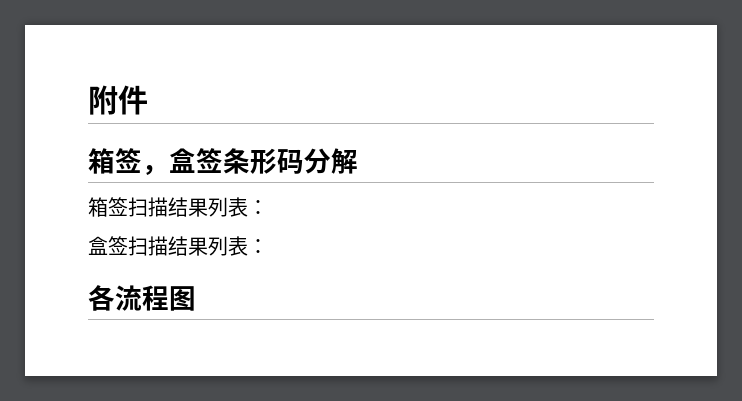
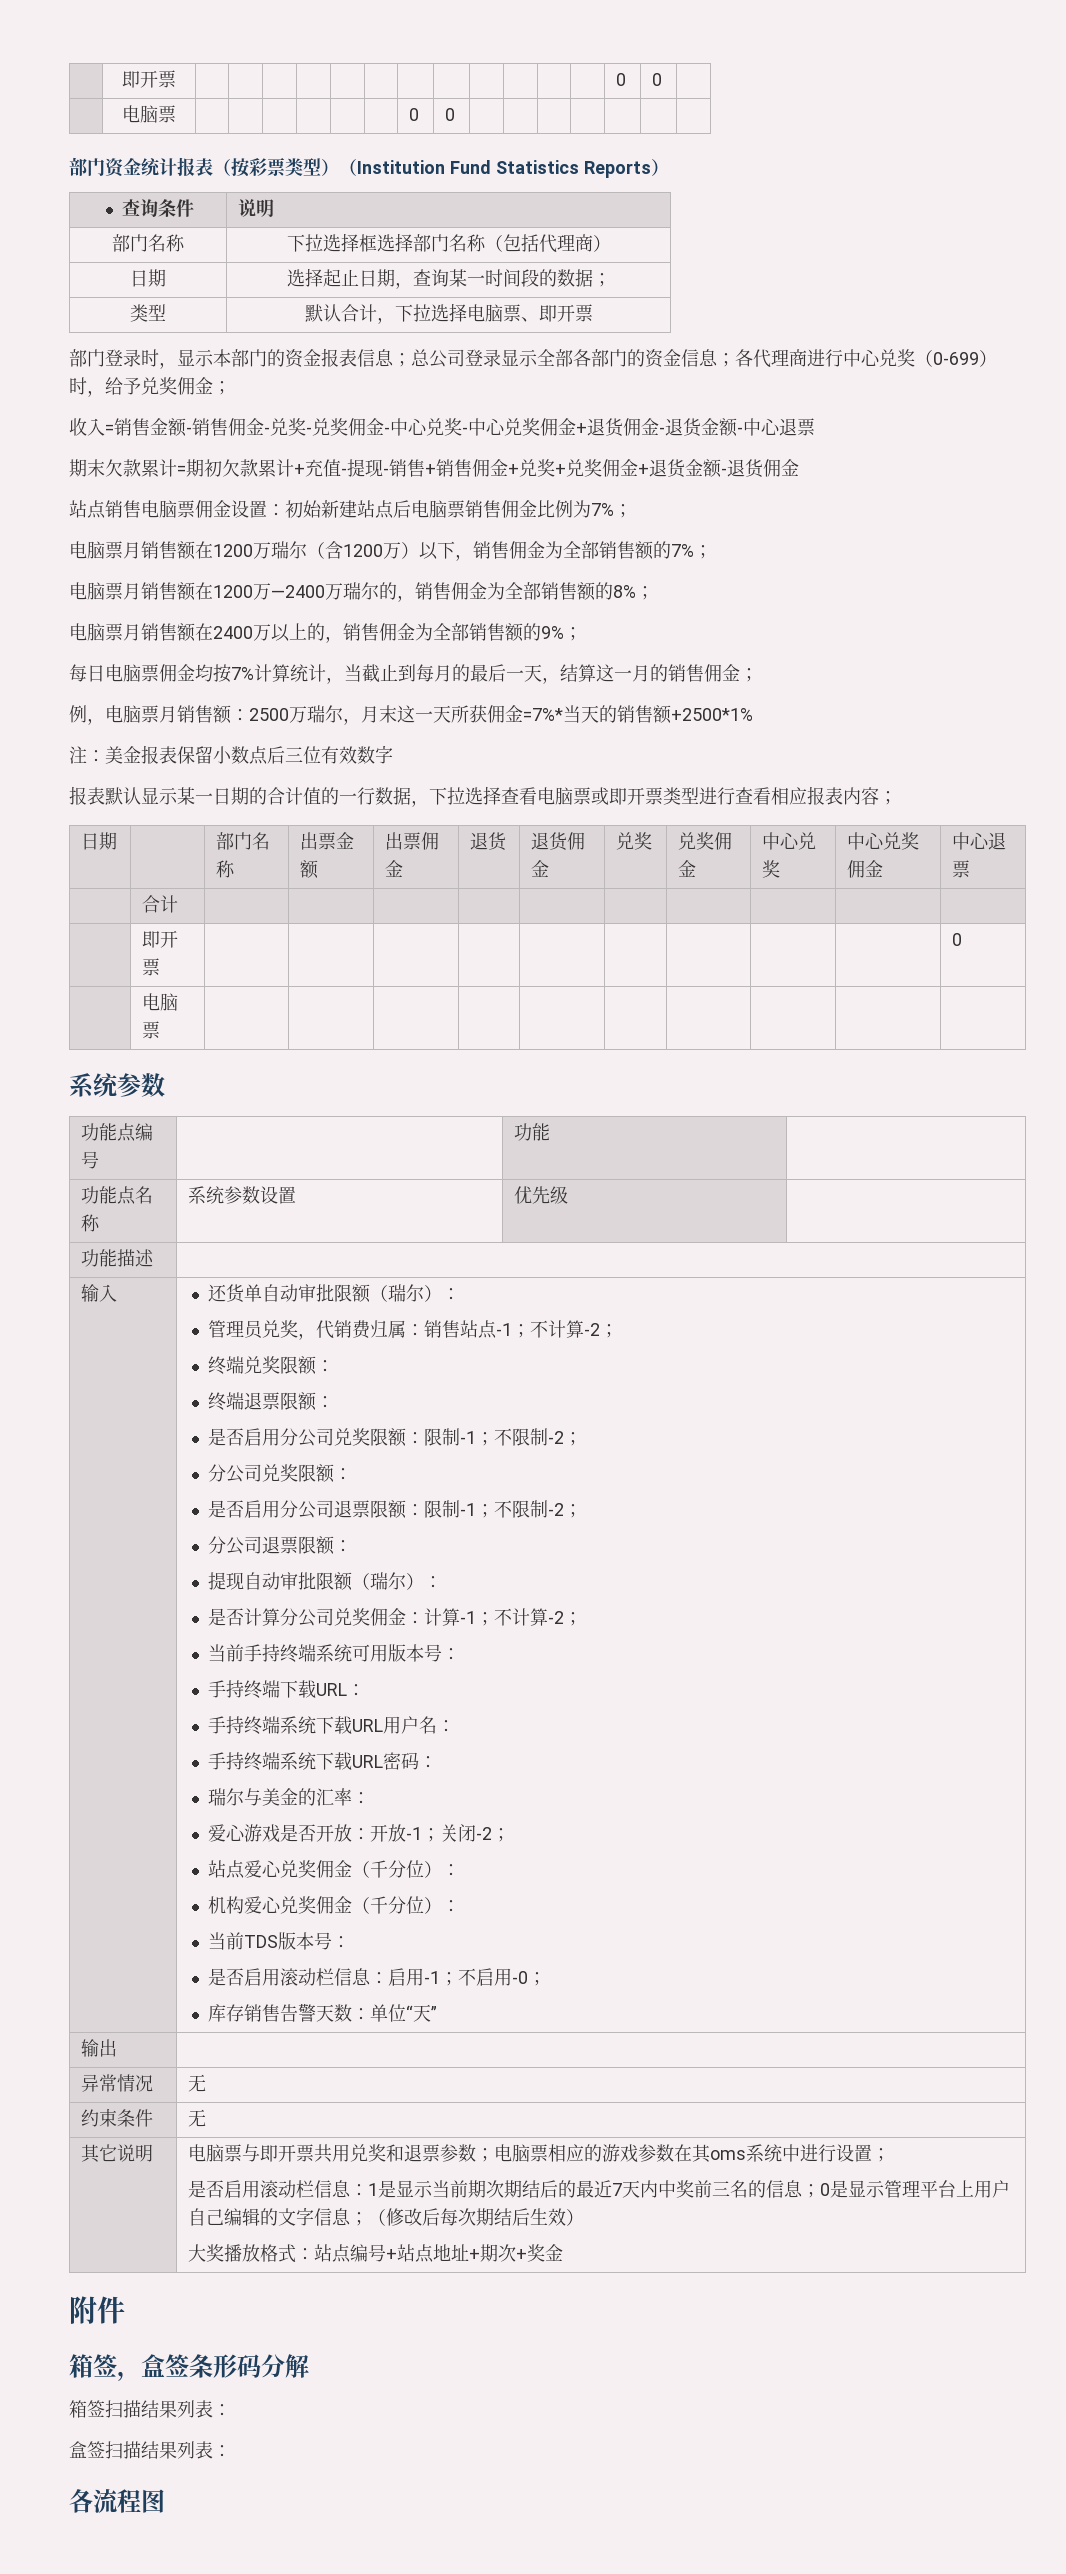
+ | 即开票 | | | | | | | | | | | | | 0 | 0 |
+ | 电脑票 | | | | | | | 0 | 0 | | | | | | |
+ 部门资金统计报表（按彩票类型）（Institution Fund Statistics Reports）
+ 查询条件 | 说明
+ 部门名称 | 下拉选择框选择部门名称（包括代理商）
+ 日期 | 选择起止日期，查询某一时间段的数据；
+ 类型 | 默认合计，下拉选择电脑票、即开票
+ 部门登录时，显示本部门的资金报表信息；总公司登录显示全部各部门的资金信息；各代理商进行中心兑奖（0-699）时，给予兑奖佣金；
+ 收入=销售金额-销售佣金-兑奖-兑奖佣金-中心兑奖-中心兑奖佣金+退货佣金-退货金额-中心退票
+ 期末欠款累计=期初欠款累计+充值-提现-销售+销售佣金+兑奖+兑奖佣金+退货金额-退货佣金
+ 站点销售电脑票佣金设置：初始新建站点后电脑票销售佣金比例为7%；
+ 电脑票月销售额在1200万瑞尔（含1200万）以下，销售佣金为全部销售额的7%；
+ 电脑票月销售额在1200万—2400万瑞尔的，销售佣金为全部销售额的8%；
+ 电脑票月销售额在2400万以上的，销售佣金为全部销售额的9%；
+ 每日电脑票佣金均按7%计算统计，当截止到每月的最后一天，结算这一月的销售佣金；
+ 例，电脑票月销售额：2500万瑞尔，月末这一天所获佣金=7%*当天的销售额+2500*1%
+ 注：美金报表保留小数点后三位有效数字
+ 报表默认显示某一日期的合计值的一行数据，下拉选择查看电脑票或即开票类型进行查看相应报表内容；
+ 日期 | | 部门名称 | 出票金额 | 出票佣金 | 退货 | 退货佣金 | 兑奖 | 兑奖佣金 | 中心兑奖 | 中心兑奖佣金 | 中心退票
+ | 合计 | | | | | | | | | |
+ | 即开票 | | | | | | | | | | 0
+ | 电脑票 | | | | | | | | | |
+ 系统参数
+ 功能点编号 | | 功能 |
+ 功能点名称 | 系统参数设置 | 优先级 |
+ 功能描述 |
+ 输入 | 还货单自动审批限额（瑞尔）：
+ 管理员兑奖，代销费归属：销售站点-1；不计算-2；
+ 终端兑奖限额：
+ 终端退票限额：
+ 是否启用分公司兑奖限额：限制-1；不限制-2；
+ 分公司兑奖限额：
+ 是否启用分公司退票限额：限制-1；不限制-2；
+ 分公司退票限额：
+ 提现自动审批限额（瑞尔）：
+ 是否计算分公司兑奖佣金：计算-1；不计算-2；
+ 当前手持终端系统可用版本号：
+ 手持终端下载URL：
+ 手持终端系统下载URL用户名：
+ 手持终端系统下载URL密码：
+ 瑞尔与美金的汇率：
+ 爱心游戏是否开放：开放-1；关闭-2；
+ 站点爱心兑奖佣金（千分位）：
+ 机构爱心兑奖佣金（千分位）：
+ 当前TDS版本号：
+ 是否启用滚动栏信息：启用-1；不启用-0；
+ 库存销售告警天数：单位“天”
+ 输出 |
+ 异常情况 | 无
+ 约束条件 | 无
+ 其它说明 | 电脑票与即开票共用兑奖和退票参数；电脑票相应的游戏参数在其oms系统中进行设置；
+ 是否启用滚动栏信息：1是显示当前期次期结后的最近7天内中奖前三名的信息；0是显示管理平台上用户自己编辑的文字信息；（修改后每次期结后生效）
+ 大奖播放格式：站点编号+站点地址+期次+奖金

